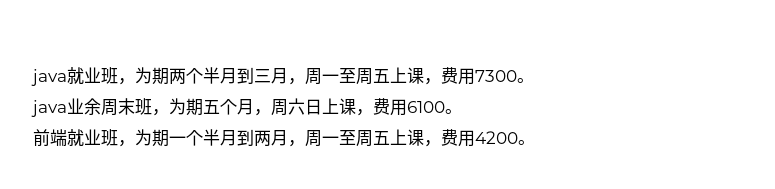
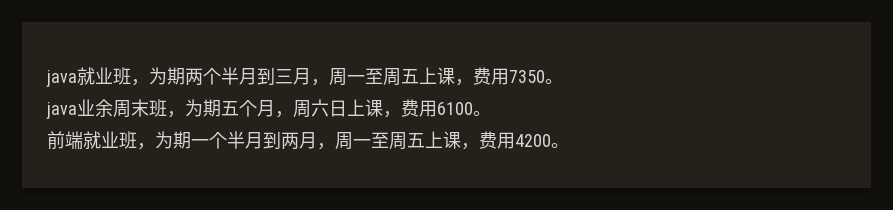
- java就业班，为期两个半月到三月，周一至周五上课，费用7300。
+ java就业班，为期两个半月到三月，周一至周五上课，费用7350。

